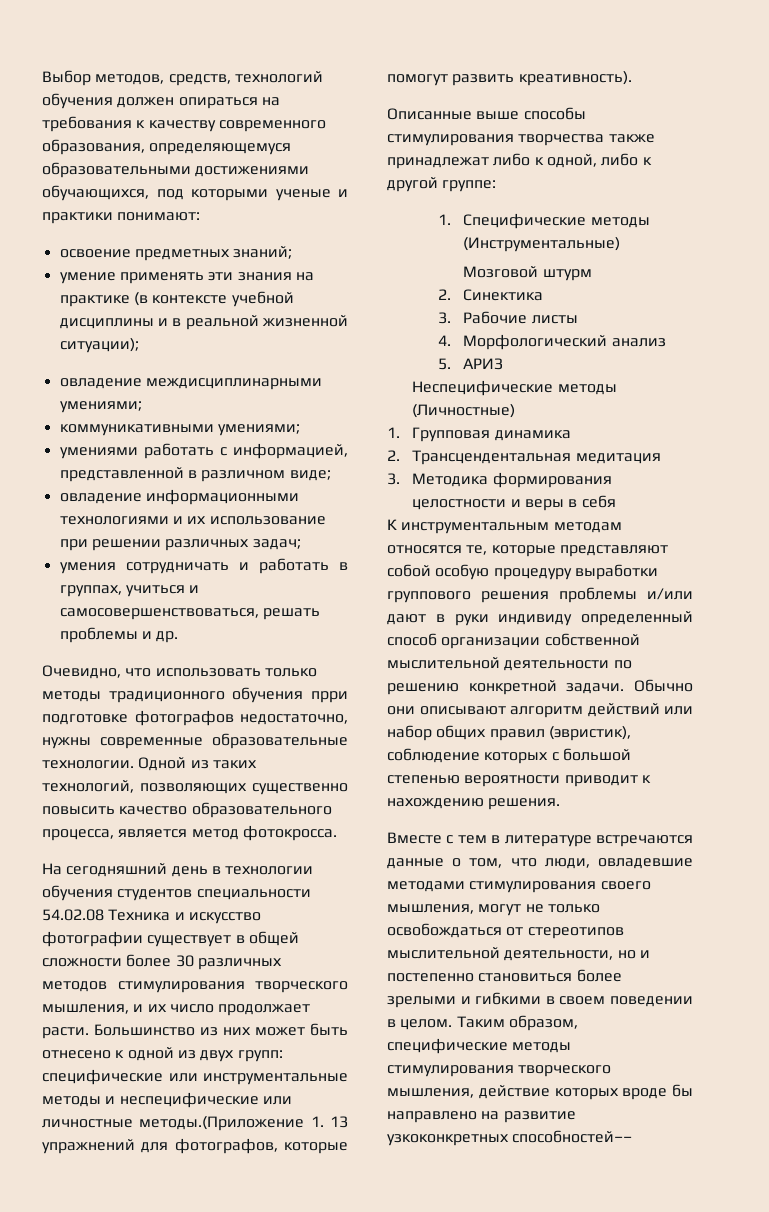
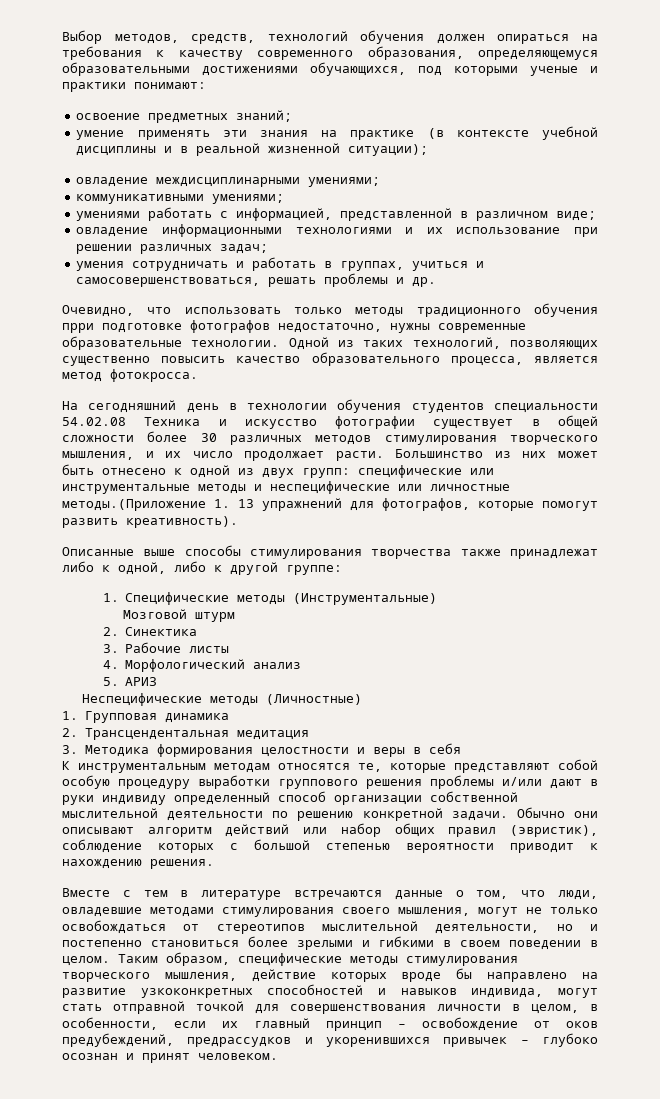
- Таким образом, специфические методы стимулирования творческого мышления, действие которых вроде бы направлено на развитие узкоконкретных способностей––
+ Таким образом, специфические методы стимулирования творческого мышления, действие которых вроде бы направлено на развитие узкоконкретных способностей и навыков индивида, могут стать отправной точкой для совершенствования личности в целом, в особенности, если их главный принцип – освобождение от оков предубеждений, предрассудков и укоренившихся привычек – глубоко осознан и принят человеком.

